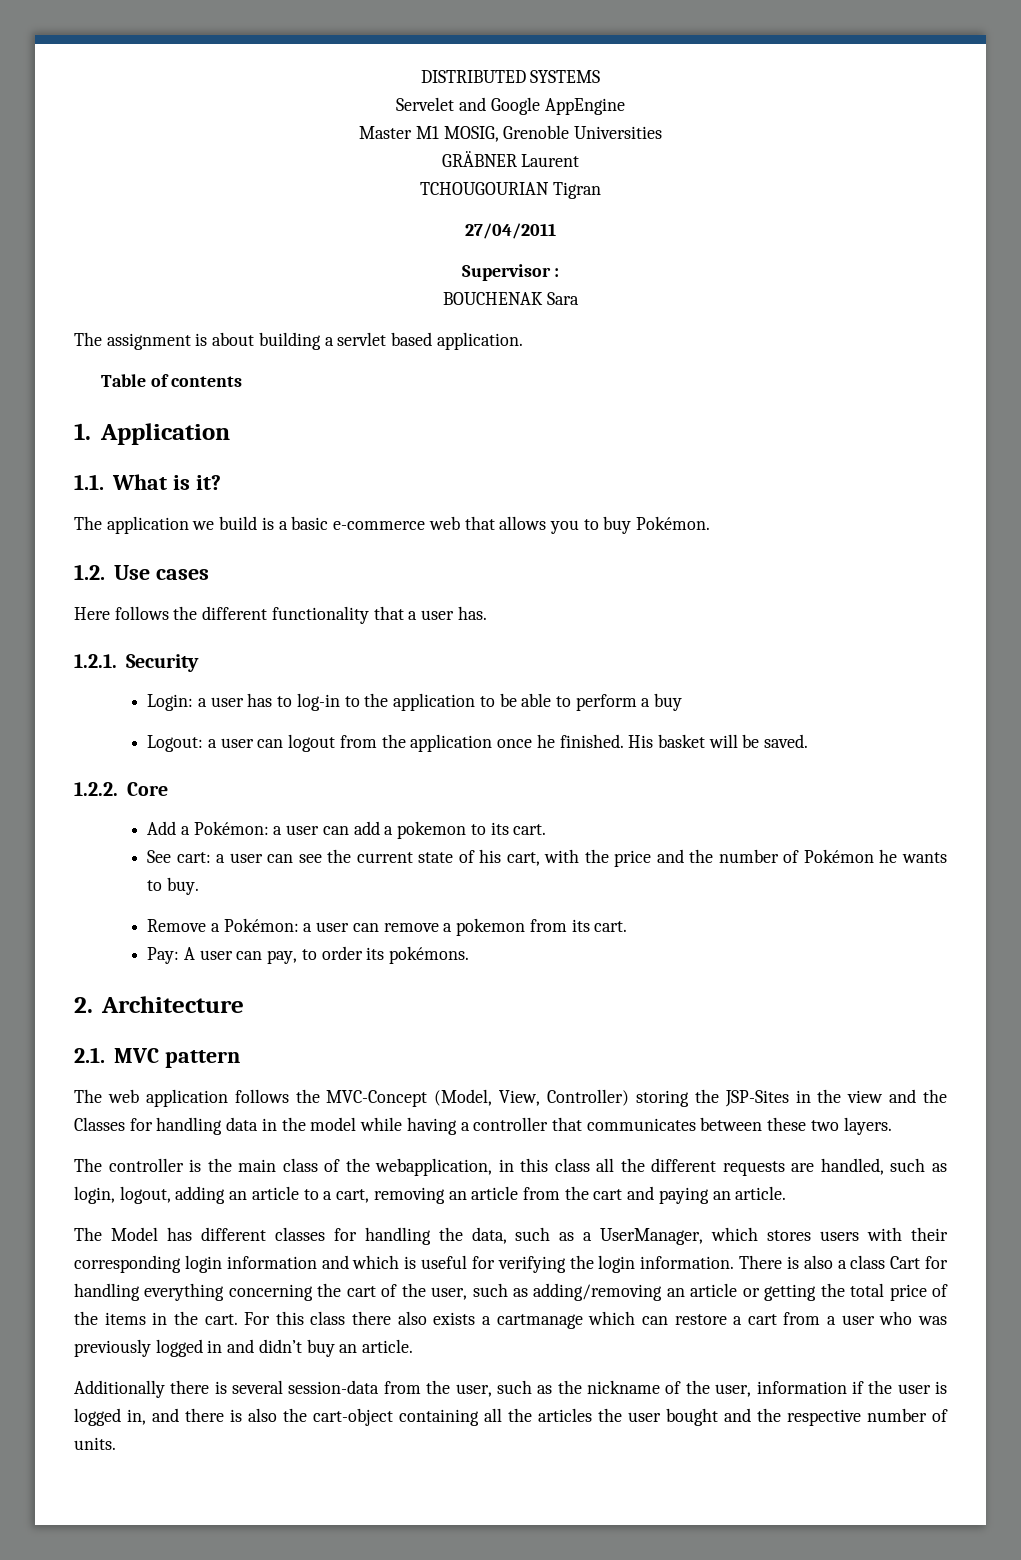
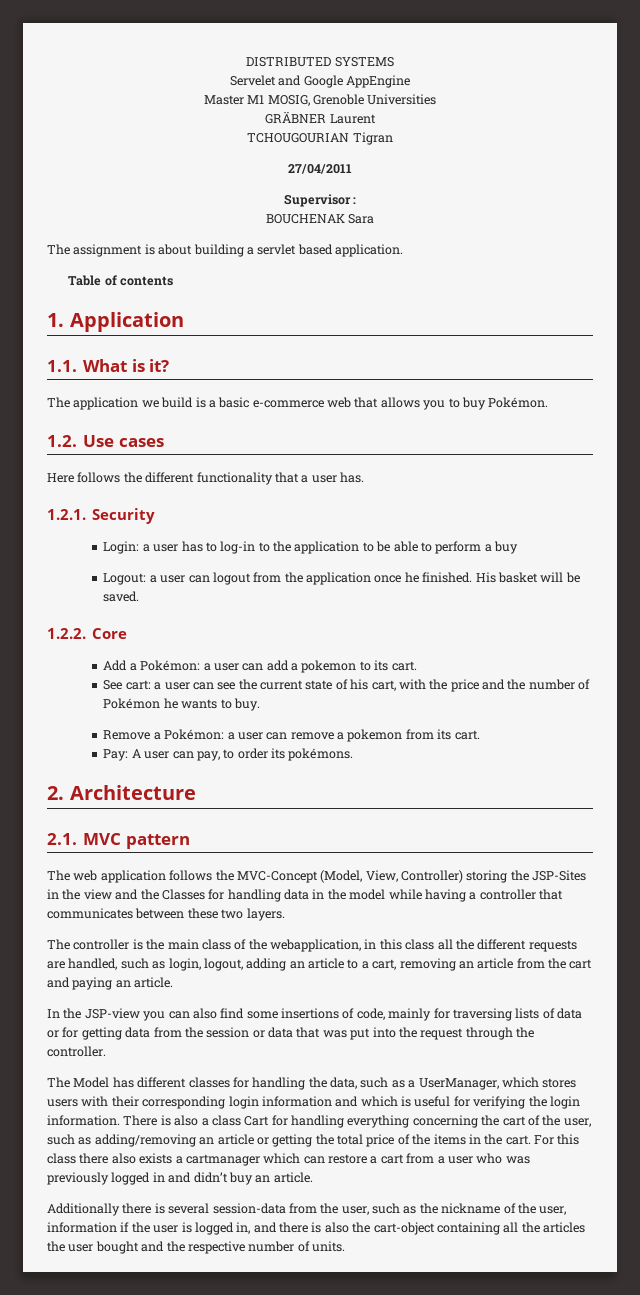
+ In the JSP-view you can also find some insertions of code, mainly for traversing lists of data or for getting data from the session or data that was put into the request through the controller.
- For this class there also exists a cartmanage which can restore a cart from a user who was previously logged in and didn’t buy an article.
+ For this class there also exists a cartmanager which can restore a cart from a user who was previously logged in and didn’t buy an article.

